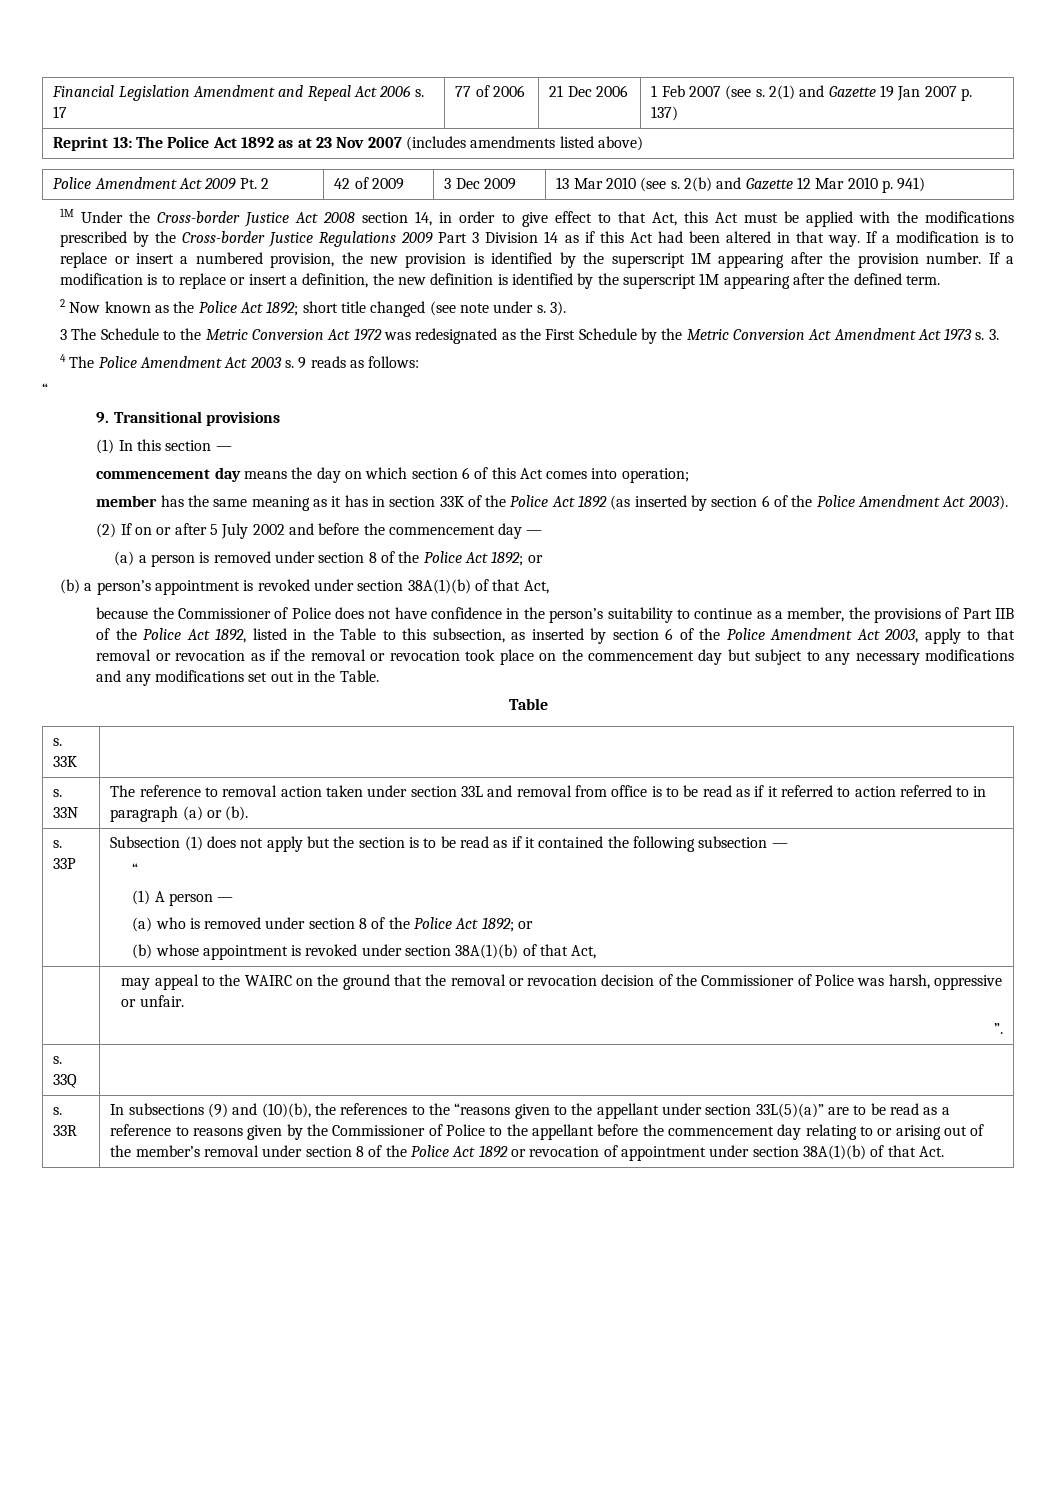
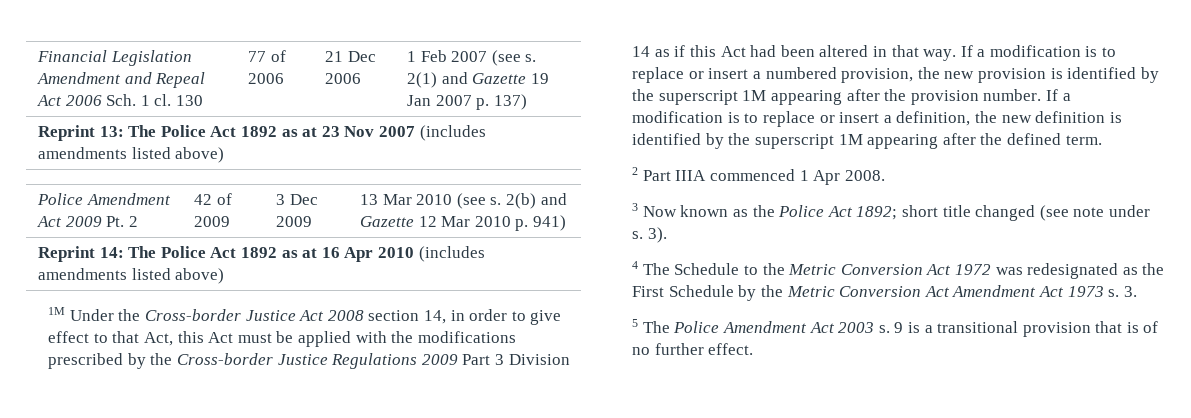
- Financial Legislation Amendment and Repeal Act 2006 s. 17 | 77 of 2006 | 21 Dec 2006 | 1 Feb 2007 (see s. 2(1) and Gazette 19 Jan 2007 p. 137)
+ Financial Legislation Amendment and Repeal Act 2006 Sch. 1 cl. 130 | 77 of 2006 | 21 Dec 2006 | 1 Feb 2007 (see s. 2(1) and Gazette 19 Jan 2007 p. 137)
+ Reprint 14: The Police Act 1892 as at 16 Apr 2010 (includes amendments listed above)
- 2 Now known as the Police Act 1892; short title changed (see note under s.
+ 2 Part IIIA commenced 1 Apr 2008.
+ 3 Now known as the Police Act 1892; short title changed (see note under s.
- 3 The Schedule to the Metric Conversion Act 1972 was redesignated as the First Schedule by the Metric Conversion Act Amendment Act 1973 s.
+ 4 The Schedule to the Metric Conversion Act 1972 was redesignated as the First Schedule by the Metric Conversion Act Amendment Act 1973 s.
- 4 The Police Amendment Act 2003 s.
+ 5 The Police Amendment Act 2003 s.
- 9 reads as follows:
- “
- 9. Transitional provisions
- (1) In this section —
- commencement day means the day on which section 6 of this Act comes into operation;
- member has the same meaning as it has in section 33K of the Police Act 1892 (as inserted by section 6 of the Police Amendment Act 2003).
- (2) If on or after 5 July 2002 and before the commencement day —
- (a) a person is removed under section 8 of the Police Act 1892; or
- (b) a person’s appointment is revoked under section 38A(1)(b) of that Act,
- because the Commissioner of Police does not have confidence in the person’s suitability to continue as a member, the provisions of Part IIB of the Police Act 1892, listed in the Table to this subsection, as inserted by section 6 of the Police Amendment Act 2003, apply to that removal or revocation as if the removal or revocation took place on the commencement day but subject to any necessary modifications and any modifications set out in the Table.
- Table
- s. 33K |
- s. 33N | The reference to removal action taken under section 33L and removal from office is to be read as if it referred to action referred to in paragraph (a) or (b).
- s. 33P | Subsection (1) does not apply but the section is to be read as if it contained the following subsection —
- “
- (1) A person —
- (a) who is removed under section 8 of the Police Act 1892; or
- (b) whose appointment is revoked under section 38A(1)(b) of that Act,
- | may appeal to the WAIRC on the ground that the removal or revocation decision of the Commissioner of Police was harsh, oppressive or unfair.
- ”.
- s. 33Q |
- s. 33R | In subsections (9) and (10)(b), the references to the “reasons given to the appellant under section 33L(5)(a)” are to be read as a reference to reasons given by the Commissioner of Police to the appellant before the commencement day relating to or arising out of the member’s removal under section 8 of the Police Act 1892 or revocation of appointment under section 38A(1)(b) of that Act.
+ 9 is a transitional provision that is of no further effect.

